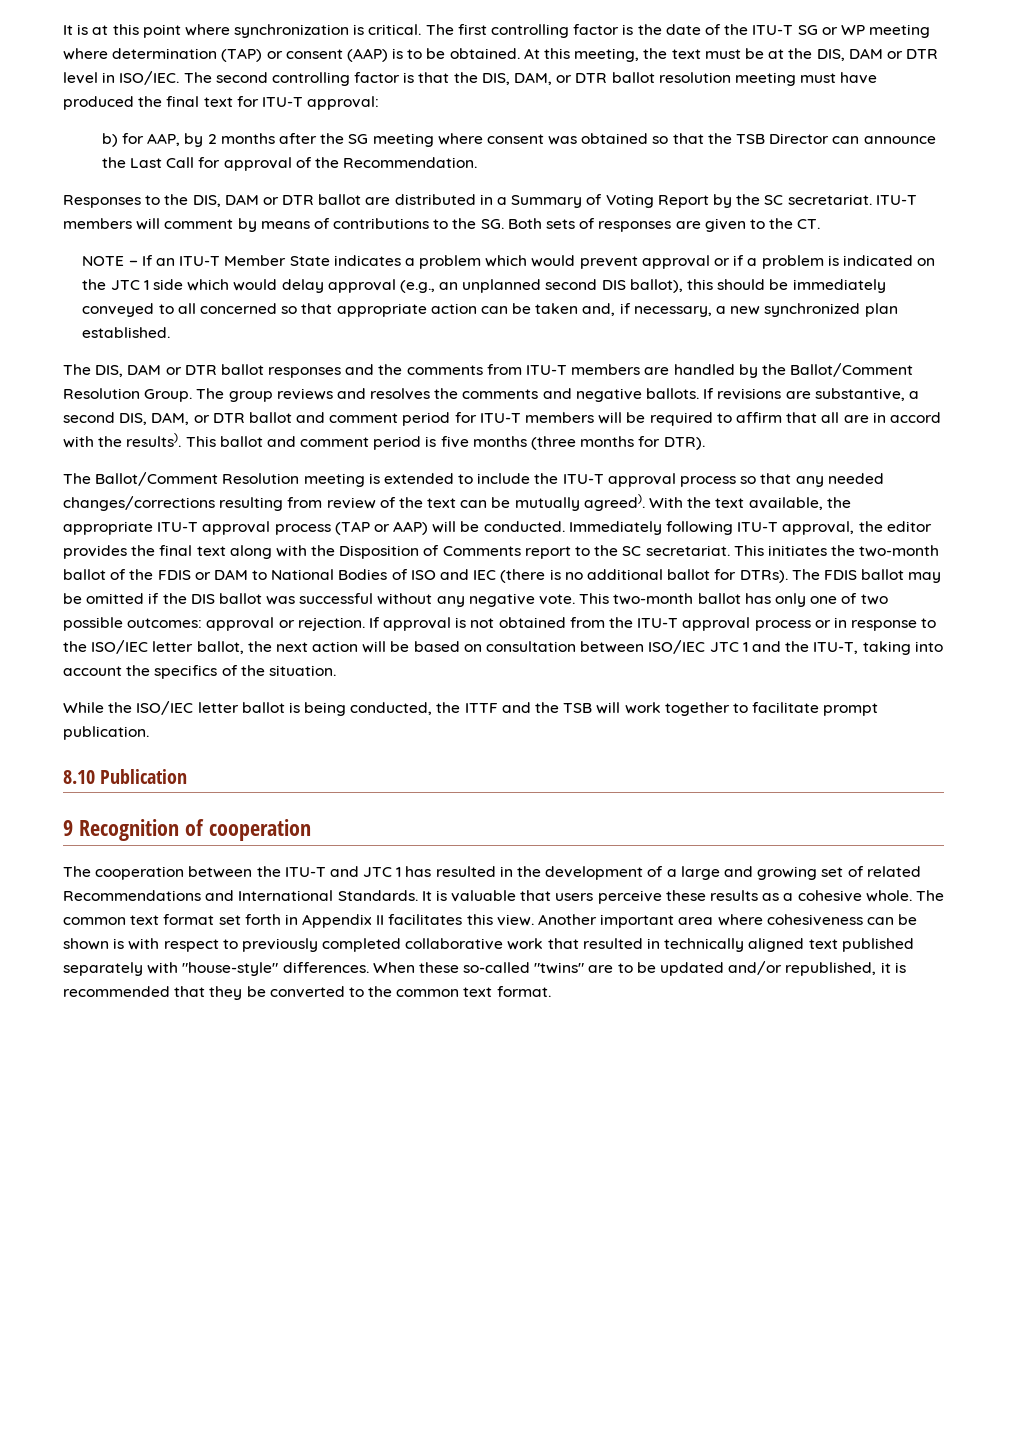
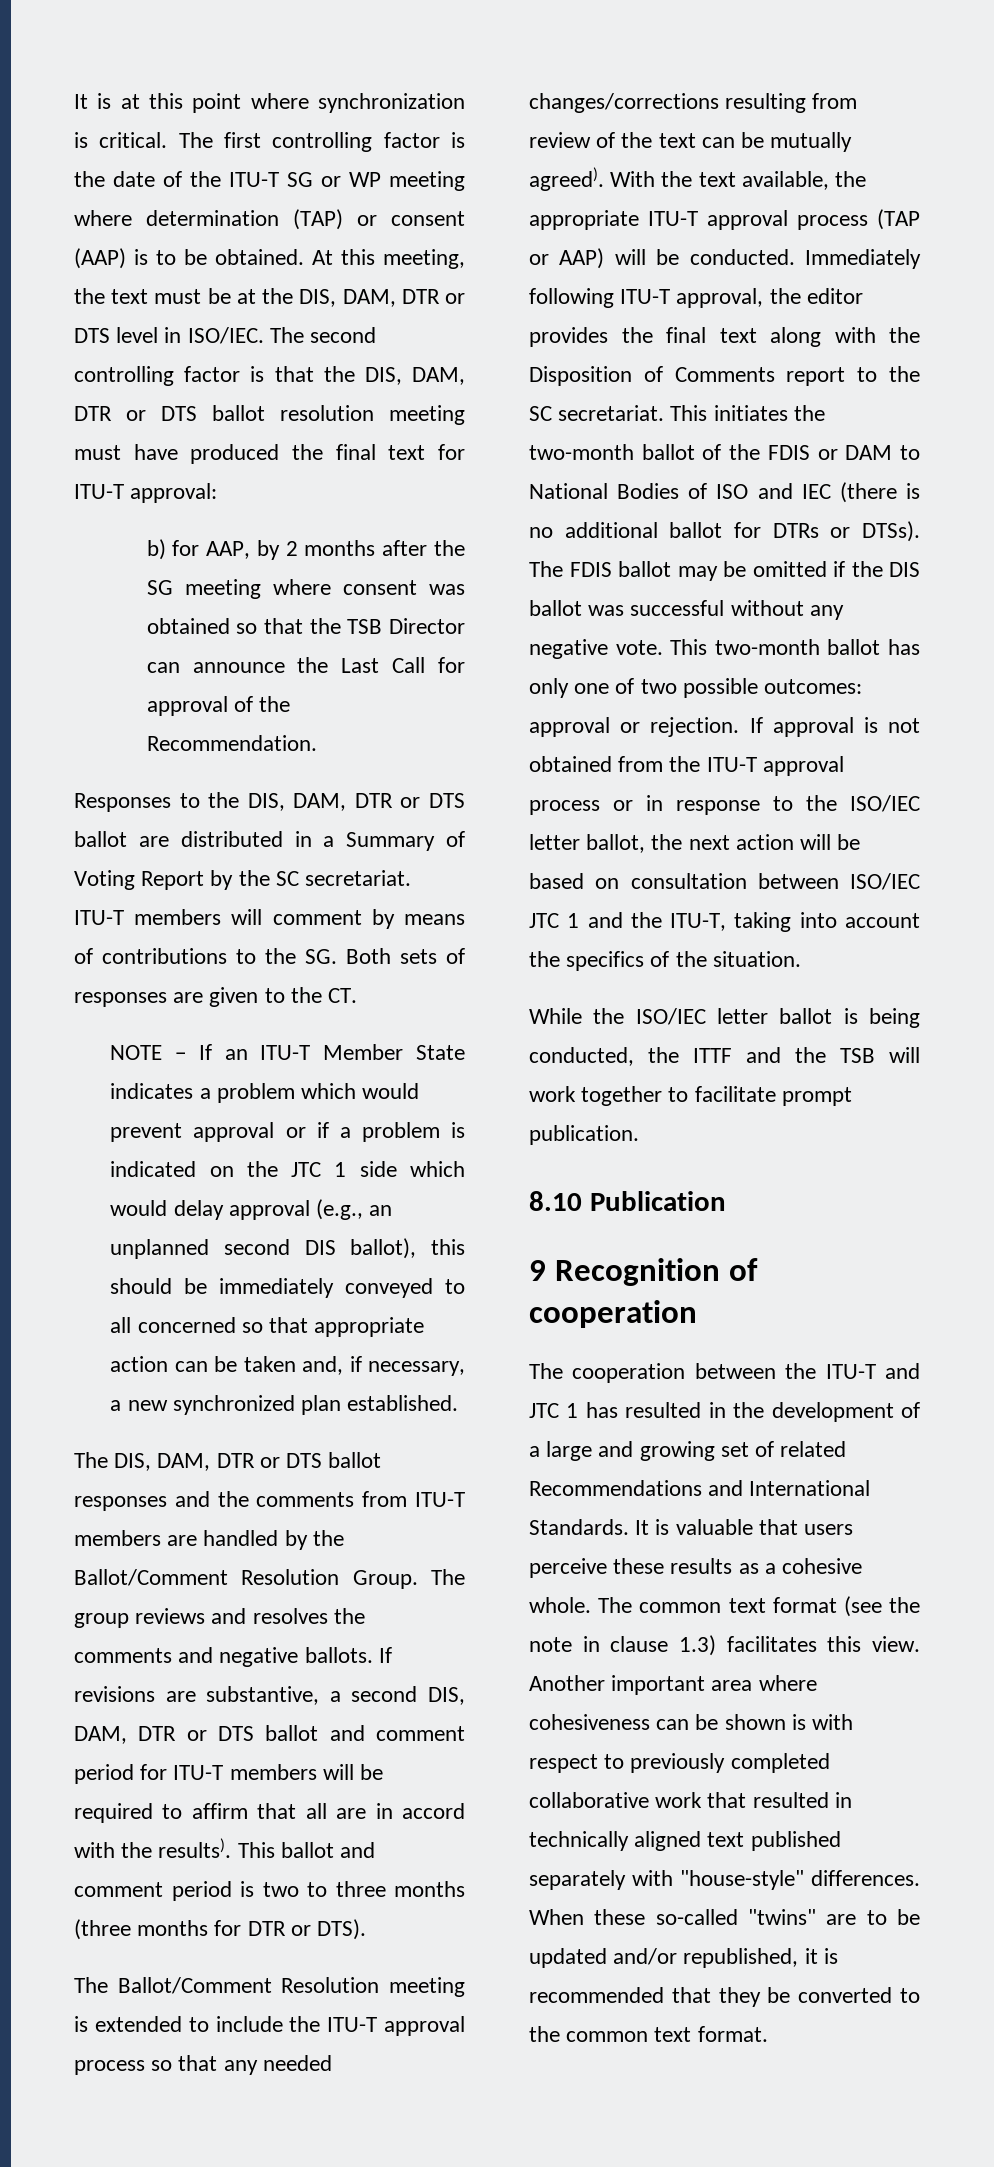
- At this meeting, the text must be at the DIS, DAM or DTR level in ISO/IEC.
+ At this meeting, the text must be at the DIS, DAM, DTR or DTS level in ISO/IEC.
- The second controlling factor is that the DIS, DAM, or DTR ballot resolution meeting must have produced the final text for ITU-T approval:
+ The second controlling factor is that the DIS, DAM, DTR or DTS ballot resolution meeting must have produced the final text for ITU-T approval:
- Responses to the DIS, DAM or DTR ballot are distributed in a Summary of Voting Report by the SC secretariat.
+ Responses to the DIS, DAM, DTR or DTS ballot are distributed in a Summary of Voting Report by the SC secretariat.
- The DIS, DAM or DTR ballot responses and the comments from ITU-T members are handled by the Ballot/Comment Resolution Group.
+ The DIS, DAM, DTR or DTS ballot responses and the comments from ITU-T members are handled by the Ballot/Comment Resolution Group.
- If revisions are substantive, a second DIS, DAM, or DTR ballot and comment period for ITU-T members will be required to affirm that all are in accord with the results).
+ If revisions are substantive, a second DIS, DAM, DTR or DTS ballot and comment period for ITU-T members will be required to affirm that all are in accord with the results).
- This ballot and comment period is five months (three months for DTR).
+ This ballot and comment period is two to three months (three months for DTR or DTS).
- This initiates the two-month ballot of the FDIS or DAM to National Bodies of ISO and IEC (there is no additional ballot for DTRs).
+ This initiates the two-month ballot of the FDIS or DAM to National Bodies of ISO and IEC (there is no additional ballot for DTRs or DTSs).
- The common text format set forth in Appendix II facilitates this view.
+ The common text format (see the note in clause 1.3) facilitates this view.

